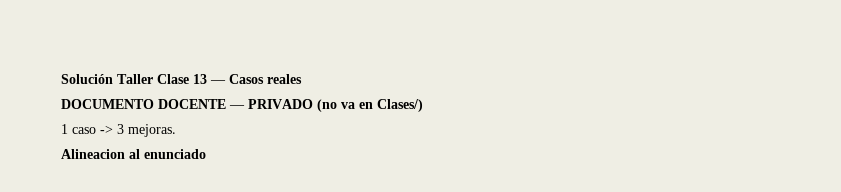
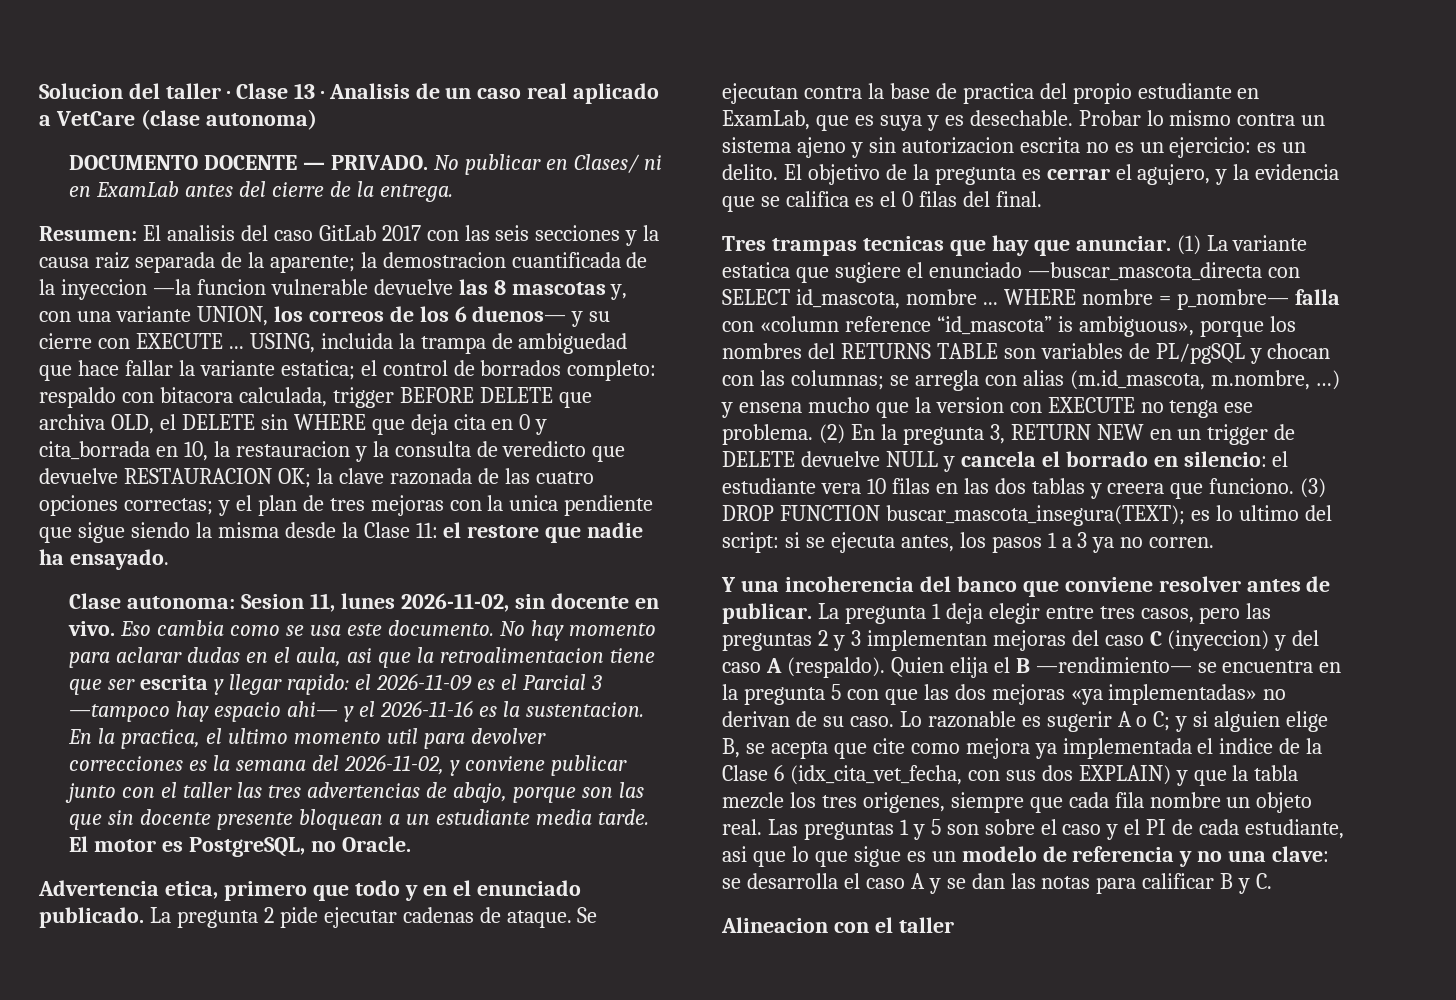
- Solución Taller Clase 13 — Casos reales
- DOCUMENTO DOCENTE — PRIVADO (no va en Clases/)
- 1 caso -> 3 mejoras.
- Alineacion al enunciado
+ Solucion del taller · Clase 13 · Analisis de un caso real aplicado a VetCare (clase autonoma)
+ DOCUMENTO DOCENTE — PRIVADO. No publicar en Clases/ ni en ExamLab antes del cierre de la entrega.
+ Resumen: El analisis del caso GitLab 2017 con las seis secciones y la causa raiz separada de la aparente; la demostracion cuantificada de la inyeccion —la funcion vulnerable devuelve las 8 mascotas y, con una variante UNION, los correos de los 6 duenos— y su cierre con EXECUTE ... USING, incluida la trampa de ambiguedad que hace fallar la variante estatica; el control de borrados completo: respaldo con bitacora calculada, trigger BEFORE DELETE que archiva OLD, el DELETE sin WHERE que deja cita en 0 y cita_borrada en 10, la restauracion y la consulta de veredicto que devuelve RESTAURACION OK; la clave razonada de las cuatro opciones correctas; y el plan de tres mejoras con la unica pendiente que sigue siendo la misma desde la Clase 11: el restore que nadie ha ensayado.
+ Clase autonoma: Sesion 11, lunes 2026-11-02, sin docente en vivo. Eso cambia como se usa este documento. No hay momento para aclarar dudas en el aula, asi que la retroalimentacion tiene que ser escrita y llegar rapido: el 2026-11-09 es el Parcial 3 —tampoco hay espacio ahi— y el 2026-11-16 es la sustentacion. En la practica, el ultimo momento util para devolver correcciones es la semana del 2026-11-02, y conviene publicar junto con el taller las tres advertencias de abajo, porque son las que sin docente presente bloquean a un estudiante media tarde. El motor es PostgreSQL, no Oracle.
+ Advertencia etica, primero que todo y en el enunciado publicado. La pregunta 2 pide ejecutar cadenas de ataque. Se ejecutan contra la base de practica del propio estudiante en ExamLab, que es suya y es desechable. Probar lo mismo contra un sistema ajeno y sin autorizacion escrita no es un ejercicio: es un delito. El objetivo de la pregunta es cerrar el agujero, y la evidencia que se califica es el 0 filas del final.
+ Tres trampas tecnicas que hay que anunciar. (1) La variante estatica que sugiere el enunciado —buscar_mascota_directa con SELECT id_mascota, nombre ... WHERE nombre = p_nombre— falla con «column reference “id_mascota” is ambiguous», porque los nombres del RETURNS TABLE son variables de PL/pgSQL y chocan con las columnas; se arregla con alias (m.id_mascota, m.nombre, …) y ensena mucho que la version con EXECUTE no tenga ese problema. (2) En la pregunta 3, RETURN NEW en un trigger de DELETE devuelve NULL y cancela el borrado en silencio: el estudiante vera 10 filas en las dos tablas y creera que funciono. (3) DROP FUNCTION buscar_mascota_insegura(TEXT); es lo ultimo del script: si se ejecuta antes, los pasos 1 a 3 ya no corren.
+ Y una incoherencia del banco que conviene resolver antes de publicar. La pregunta 1 deja elegir entre tres casos, pero las preguntas 2 y 3 implementan mejoras del caso C (inyeccion) y del caso A (respaldo). Quien elija el B —rendimiento— se encuentra en la pregunta 5 con que las dos mejoras «ya implementadas» no derivan de su caso. Lo razonable es sugerir A o C; y si alguien elige B, se acepta que cite como mejora ya implementada el indice de la Clase 6 (idx_cita_vet_fecha, con sus dos EXPLAIN) y que la tabla mezcle los tres origenes, siempre que cada fila nombre un objeto real. Las preguntas 1 y 5 son sobre el caso y el PI de cada estudiante, asi que lo que sigue es un modelo de referencia y no una clave: se desarrolla el caso A y se dan las notas para calificar B y C.
+ Alineacion con el taller

